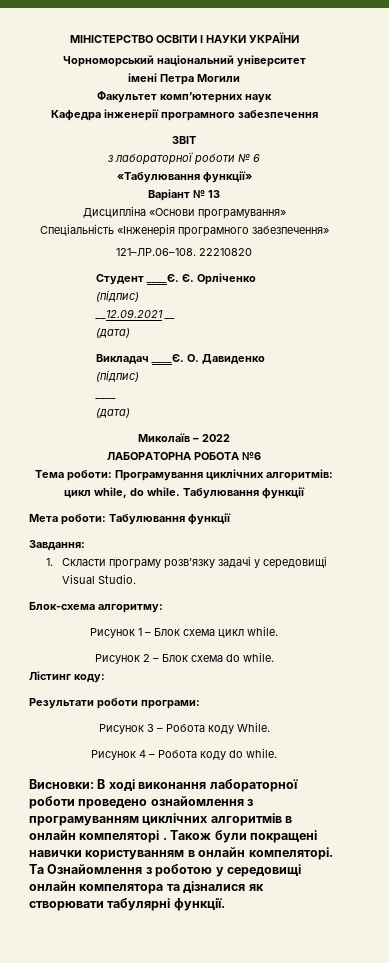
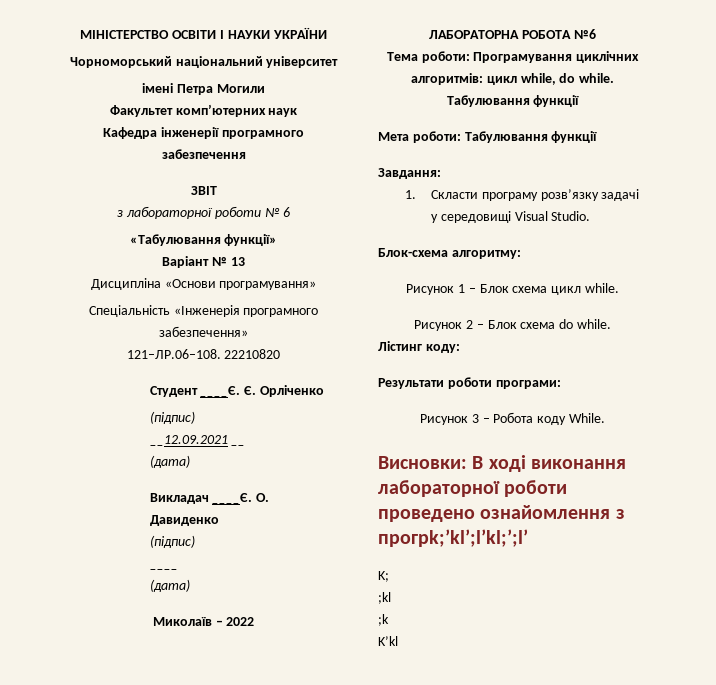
- Рисунок 4 – Робота коду do while.
- Висновки: В ході виконання лабораторної роботи проведено ознайомлення з програмуванням циклічних алгоритмів в онлайн компеляторі . Також були покращені навички користуванням в онлайн компеляторі. Та Ознайомлення з роботою у середовищі онлайн компелятора та дізналися як створювати табулярні функції.
+ Висновки: В ході виконання лабораторної роботи проведено ознайомлення з прогрk;’kl’;l’kl;’;l’
+ K;
+ ;kl
+ ;k
+ K’kl

